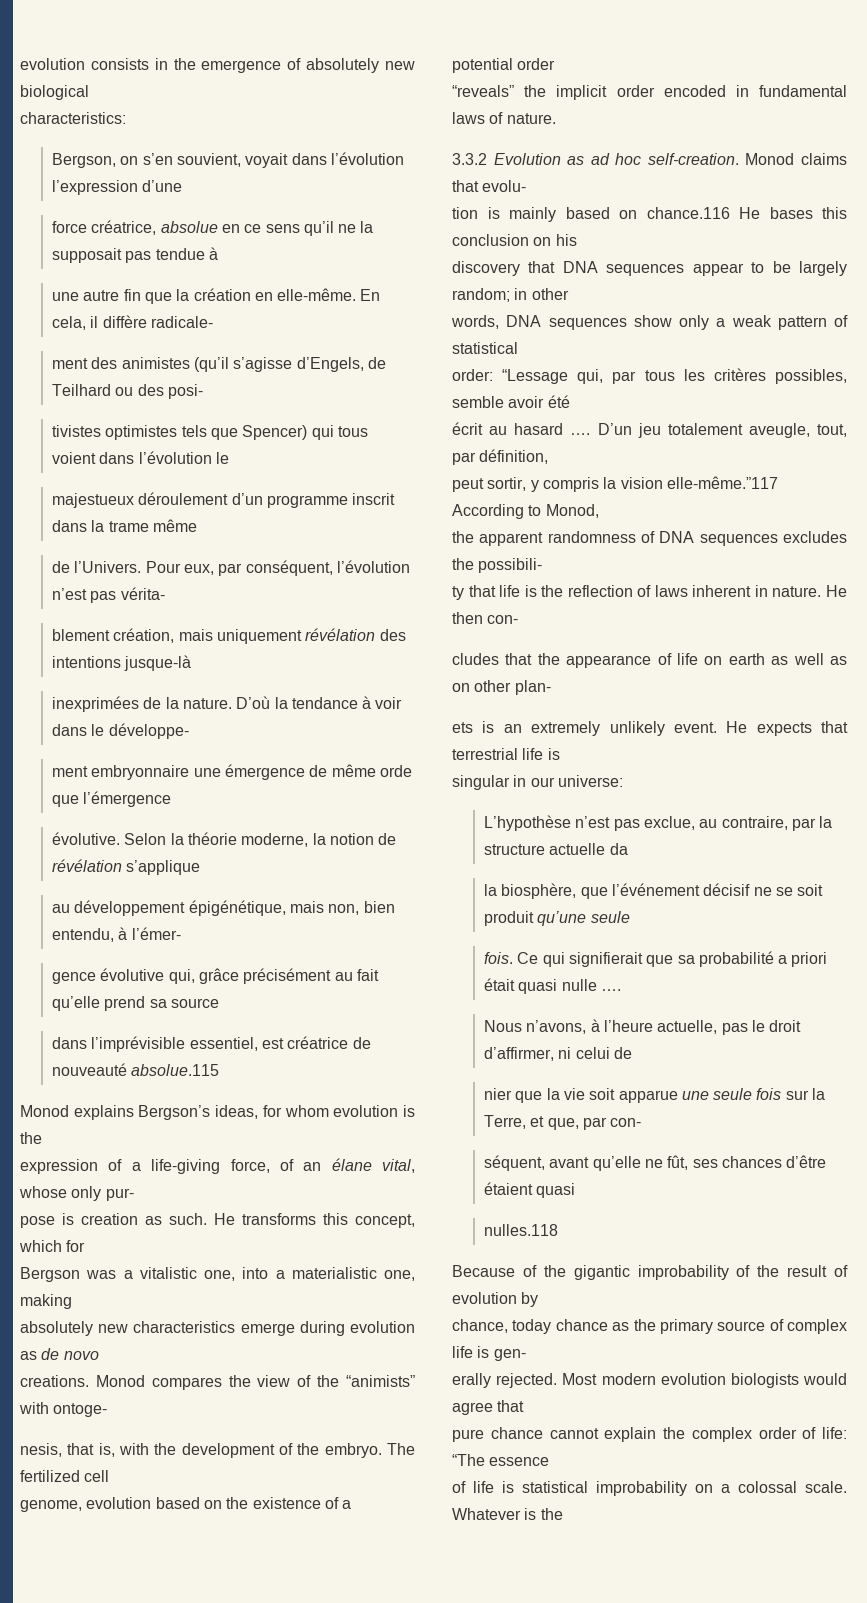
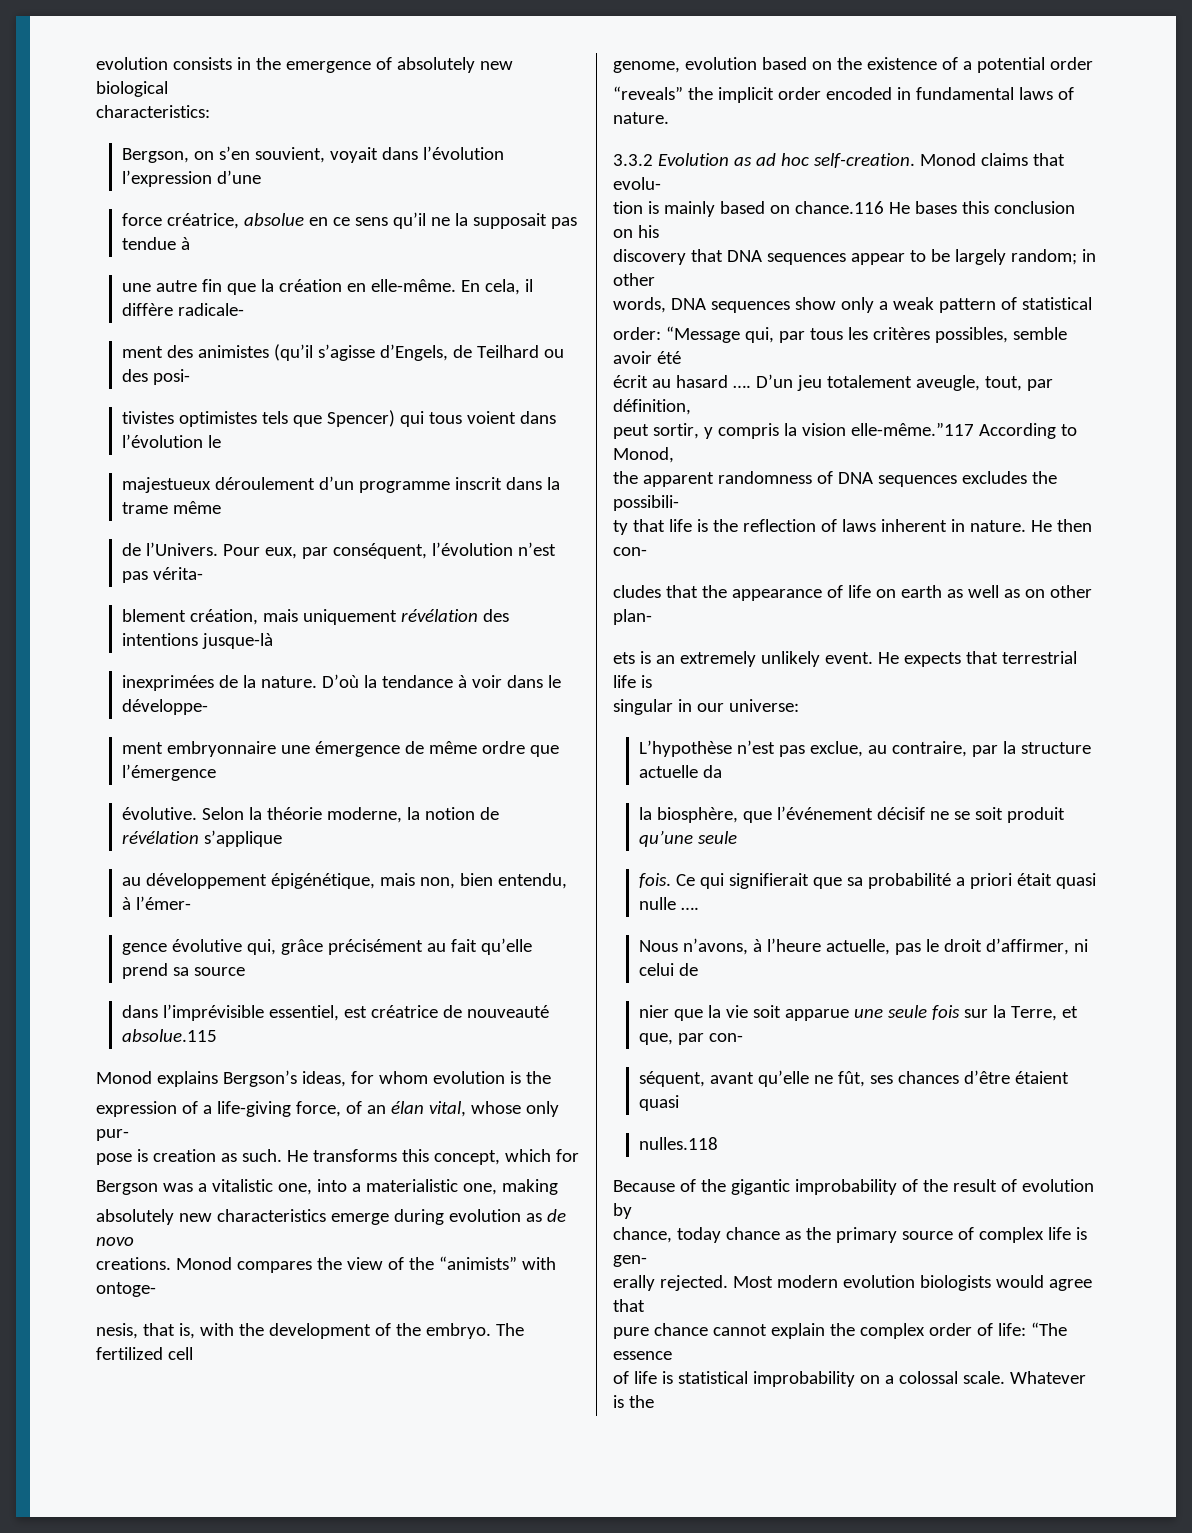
- ment embryonnaire une émergence de même orde que l’émergence
+ ment embryonnaire une émergence de même ordre que l’émergence
- expression of a life-giving force, of an élane vital, whose only pur-
+ expression of a life-giving force, of an élan vital, whose only pur-
- order: “Lessage qui, par tous les critères possibles, semble avoir été
+ order: “Message qui, par tous les critères possibles, semble avoir été

